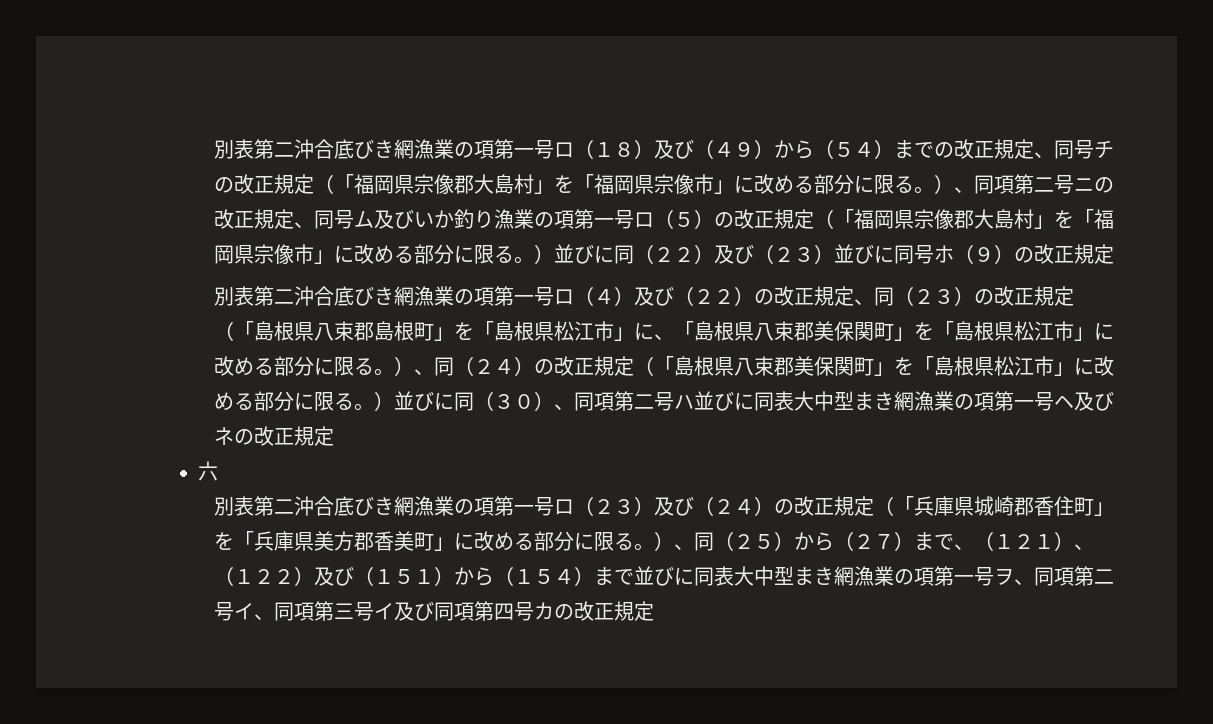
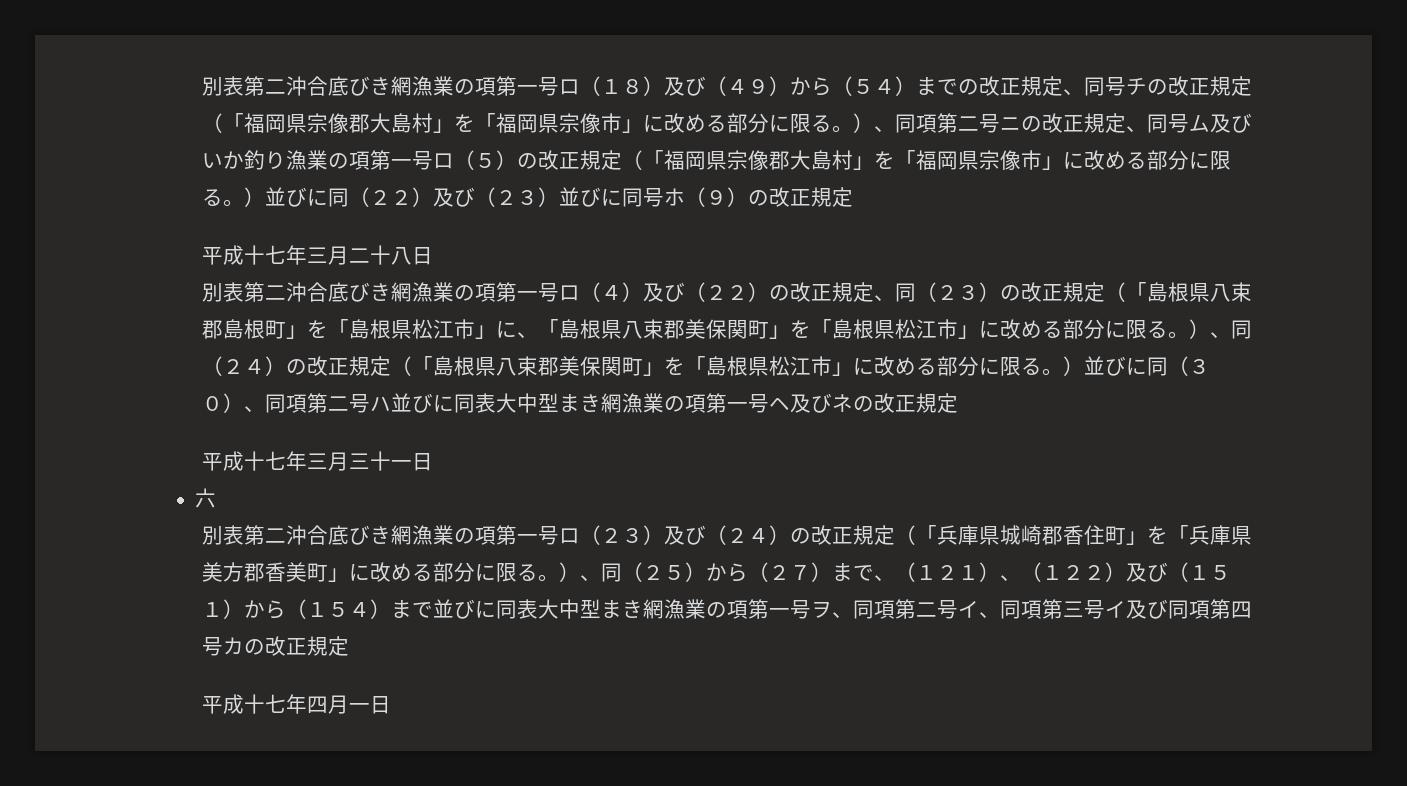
+ 平成十七年三月二十八日
+ 平成十七年三月三十一日
+ 平成十七年四月一日

